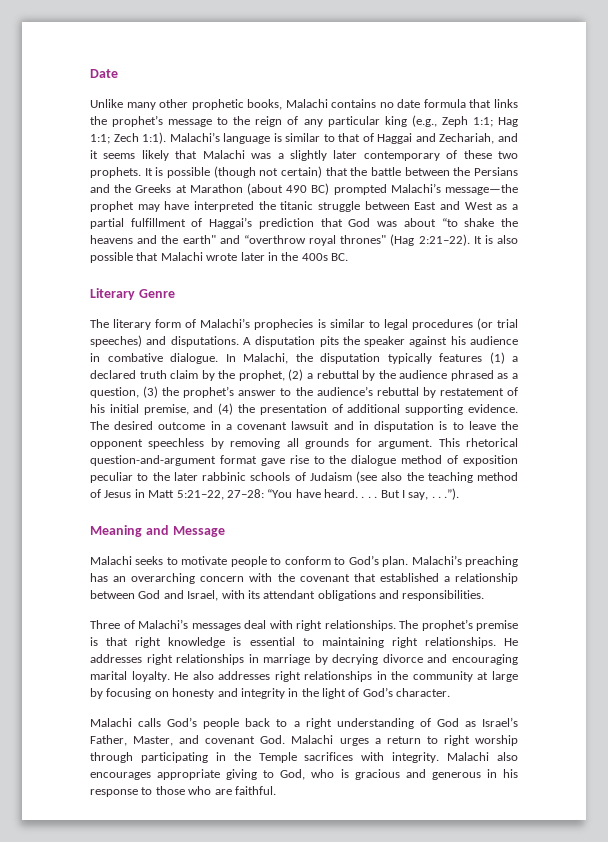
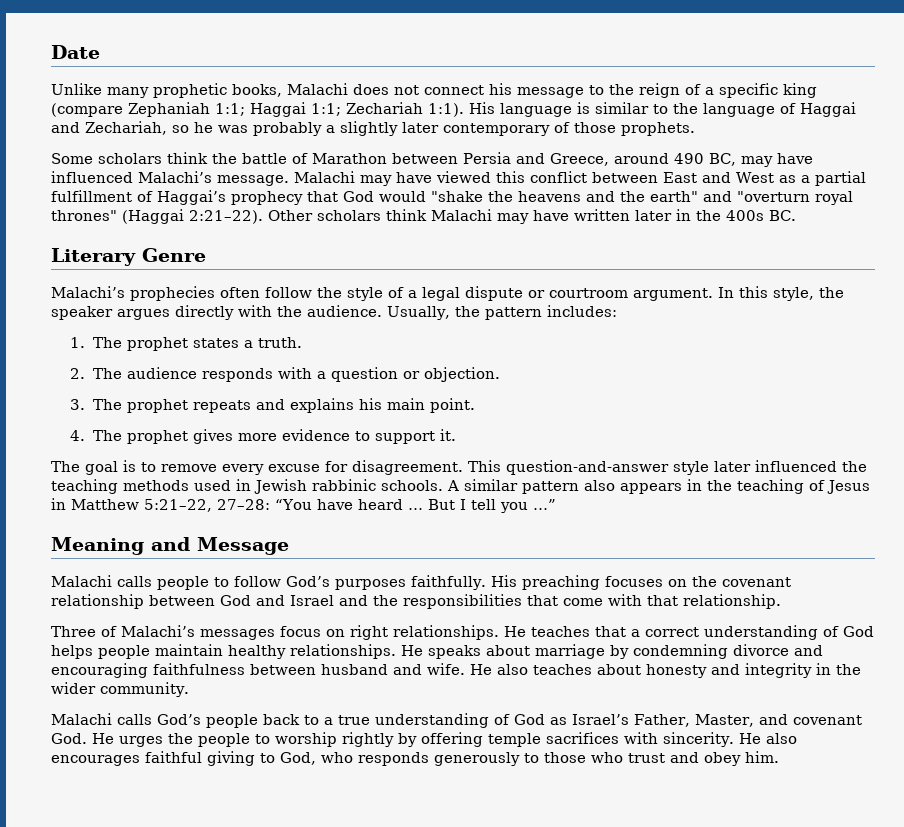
- Unlike many other prophetic books, Malachi contains no date formula that links the prophet’s message to the reign of any particular king (e.g., Zeph 1:1; Hag 1:1; Zech 1:1). Malachi’s language is similar to that of Haggai and Zechariah, and it seems likely that Malachi was a slightly later contemporary of these two prophets. It is possible (though not certain) that the battle between the Persians and the Greeks at Marathon (about 490 BC) prompted Malachi’s message—the prophet may have interpreted the titanic struggle between East and West as a partial fulfillment of Haggai’s prediction that God was about “to shake the heavens and the earth" and “overthrow royal thrones" (Hag 2:21–22). It is also possible that Malachi wrote later in the 400s BC.
+ Unlike many prophetic books, Malachi does not connect his message to the reign of a specific king (compare Zephaniah 1:1; Haggai 1:1; Zechariah 1:1). His language is similar to the language of Haggai and Zechariah, so he was probably a slightly later contemporary of those prophets.
+ Some scholars think the battle of Marathon between Persia and Greece, around 490 BC, may have influenced Malachi’s message. Malachi may have viewed this conflict between East and West as a partial fulfillment of Haggai’s prophecy that God would "shake the heavens and the earth" and "overturn royal thrones" (Haggai 2:21–22). Other scholars think Malachi may have written later in the 400s BC.
- The literary form of Malachi’s prophecies is similar to legal procedures (or trial speeches) and disputations. A disputation pits the speaker against his audience in combative dialogue. In Malachi, the disputation typically features (1) a declared truth claim by the prophet, (2) a rebuttal by the audience phrased as a question, (3) the prophet’s answer to the audience’s rebuttal by restatement of his initial premise, and (4) the presentation of additional supporting evidence. The desired outcome in a covenant lawsuit and in disputation is to leave the opponent speechless by removing all grounds for argument. This rhetorical question-and-argument format gave rise to the dialogue method of exposition peculiar to the later rabbinic schools of Judaism (see also the teaching method of Jesus in Matt 5:21–22, 27–28: “You have heard. . . . But I say, . . .”).
+ Malachi’s prophecies often follow the style of a legal dispute or courtroom argument. In this style, the speaker argues directly with the audience. Usually, the pattern includes:
+ 1. The prophet states a truth.
+ 2. The audience responds with a question or objection.
+ 3. The prophet repeats and explains his main point.
+ 4. The prophet gives more evidence to support it.
+ The goal is to remove every excuse for disagreement. This question-and-answer style later influenced the teaching methods used in Jewish rabbinic schools. A similar pattern also appears in the teaching of Jesus in Matthew 5:21–22, 27–28: “You have heard … But I tell you …”
  Meaning and Message
- Malachi seeks to motivate people to conform to God’s plan. Malachi’s preaching has an overarching concern with the covenant that established a relationship between God and Israel, with its attendant obligations and responsibilities.
- Three of Malachi’s messages deal with right relationships. The prophet’s premise is that right knowledge is essential to maintaining right relationships. He addresses right relationships in marriage by decrying divorce and encouraging marital loyalty. He also addresses right relationships in the community at large by focusing on honesty and integrity in the light of God’s character.
+ Malachi calls people to follow God’s purposes faithfully. His preaching focuses on the covenant relationship between God and Israel and the responsibilities that come with that relationship.
+ Three of Malachi’s messages focus on right relationships. He teaches that a correct understanding of God helps people maintain healthy relationships. He speaks about marriage by condemning divorce and encouraging faithfulness between husband and wife. He also teaches about honesty and integrity in the wider community.
- Malachi calls God’s people back to a right understanding of God as Israel’s Father, Master, and covenant God. Malachi urges a return to right worship through participating in the Temple sacrifices with integrity. Malachi also encourages appropriate giving to God, who is gracious and generous in his response to those who are faithful.
+ Malachi calls God’s people back to a true understanding of God as Israel’s Father, Master, and covenant God. He urges the people to worship rightly by offering temple sacrifices with sincerity. He also encourages faithful giving to God, who responds generously to those who trust and obey him.

